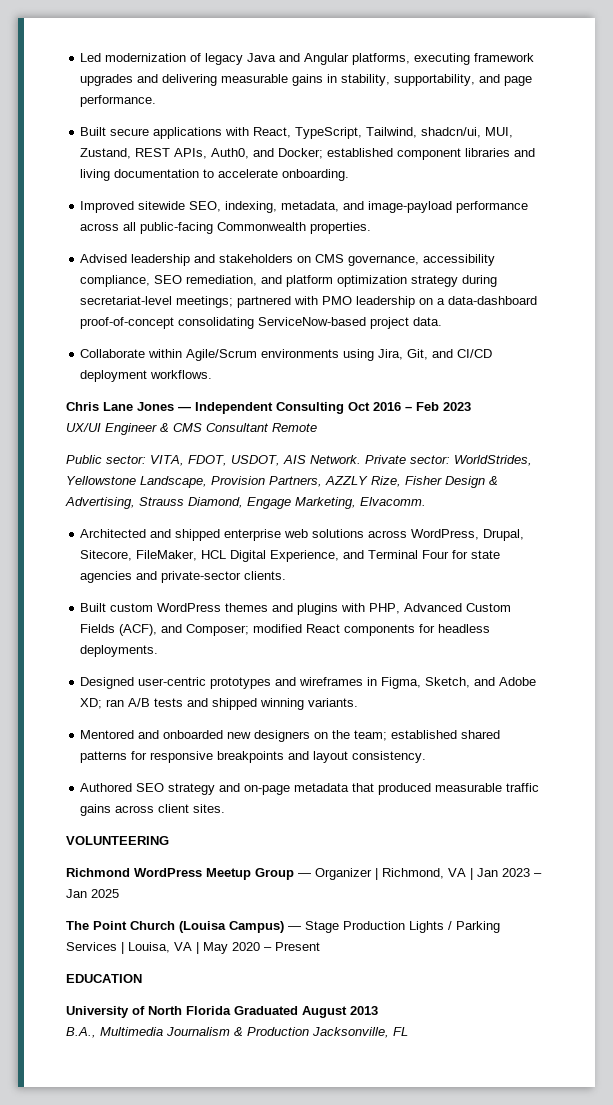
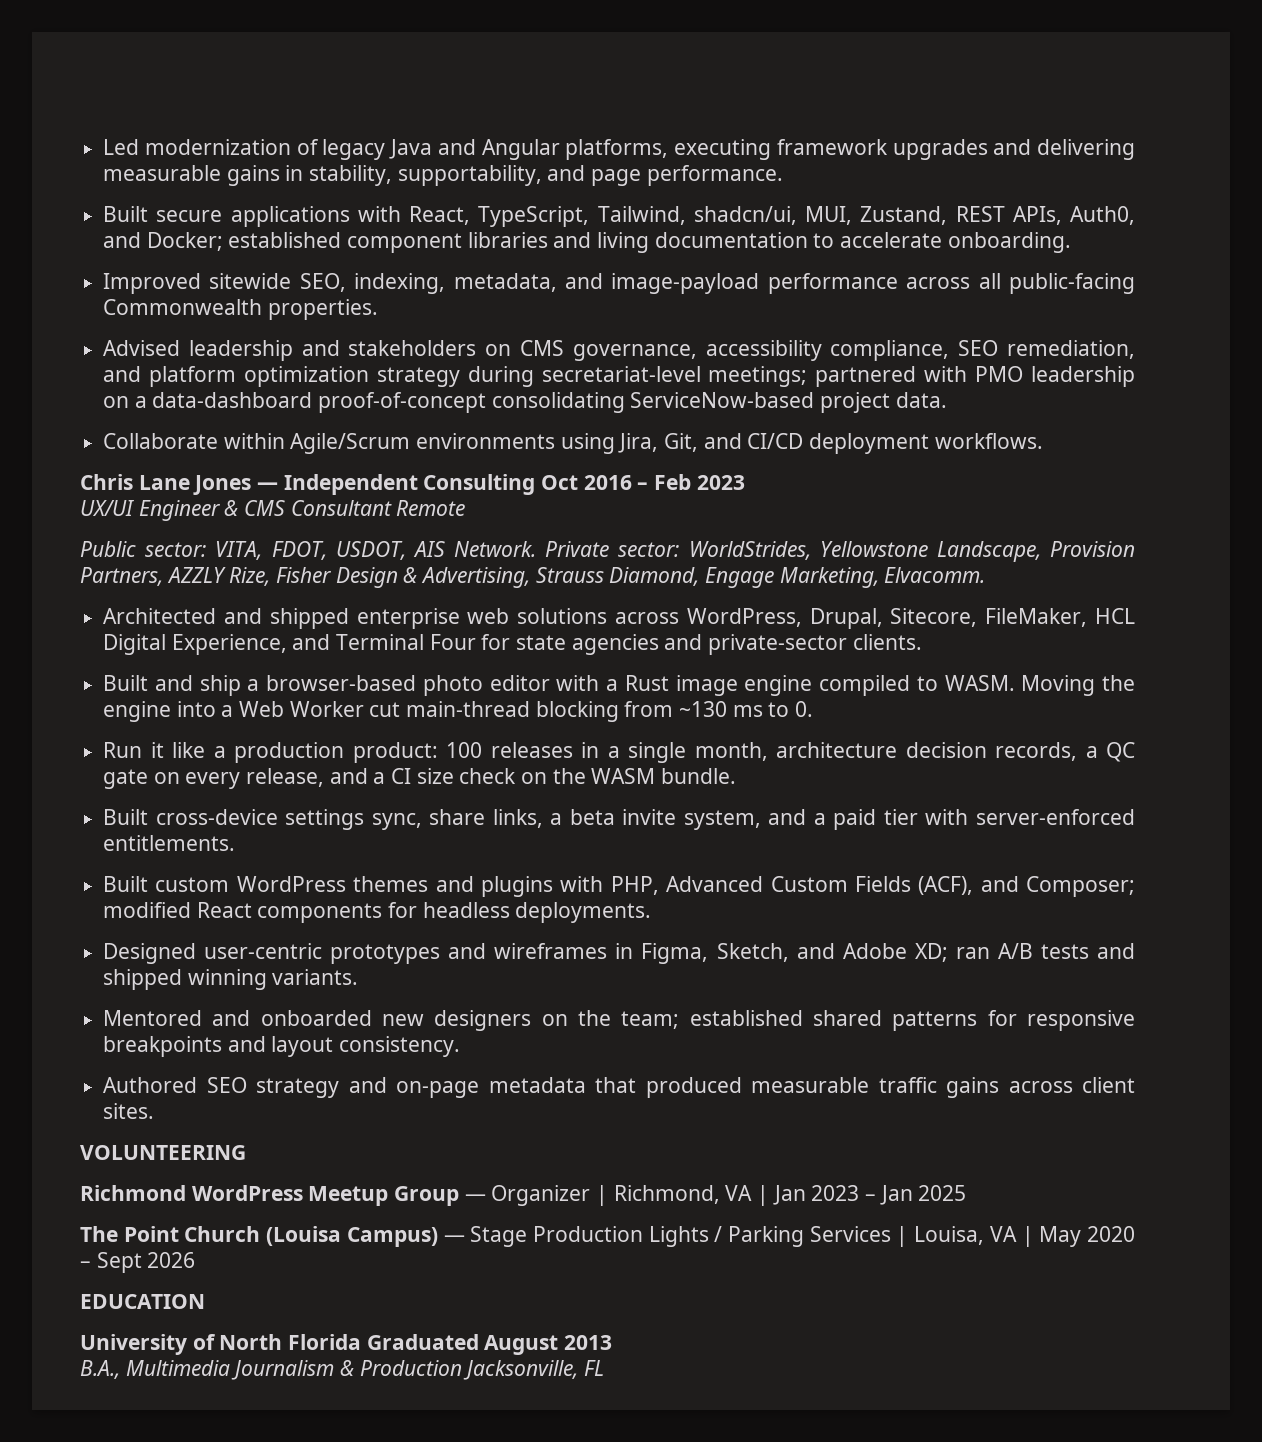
+ Built and ship a browser-based photo editor with a Rust image engine compiled to WASM. Moving the engine into a Web Worker cut main-thread blocking from ~130 ms to 0.
+ Run it like a production product: 100 releases in a single month, architecture decision records, a QC gate on every release, and a CI size check on the WASM bundle.
+ Built cross-device settings sync, share links, a beta invite system, and a paid tier with server-enforced entitlements.
- The Point Church (Louisa Campus) — Stage Production Lights / Parking Services | Louisa, VA | May 2020 – Present
+ The Point Church (Louisa Campus) — Stage Production Lights / Parking Services | Louisa, VA | May 2020 – Sept 2026

